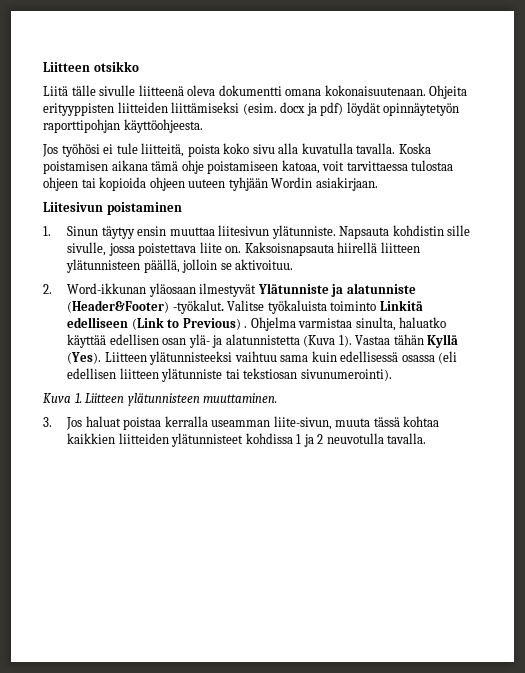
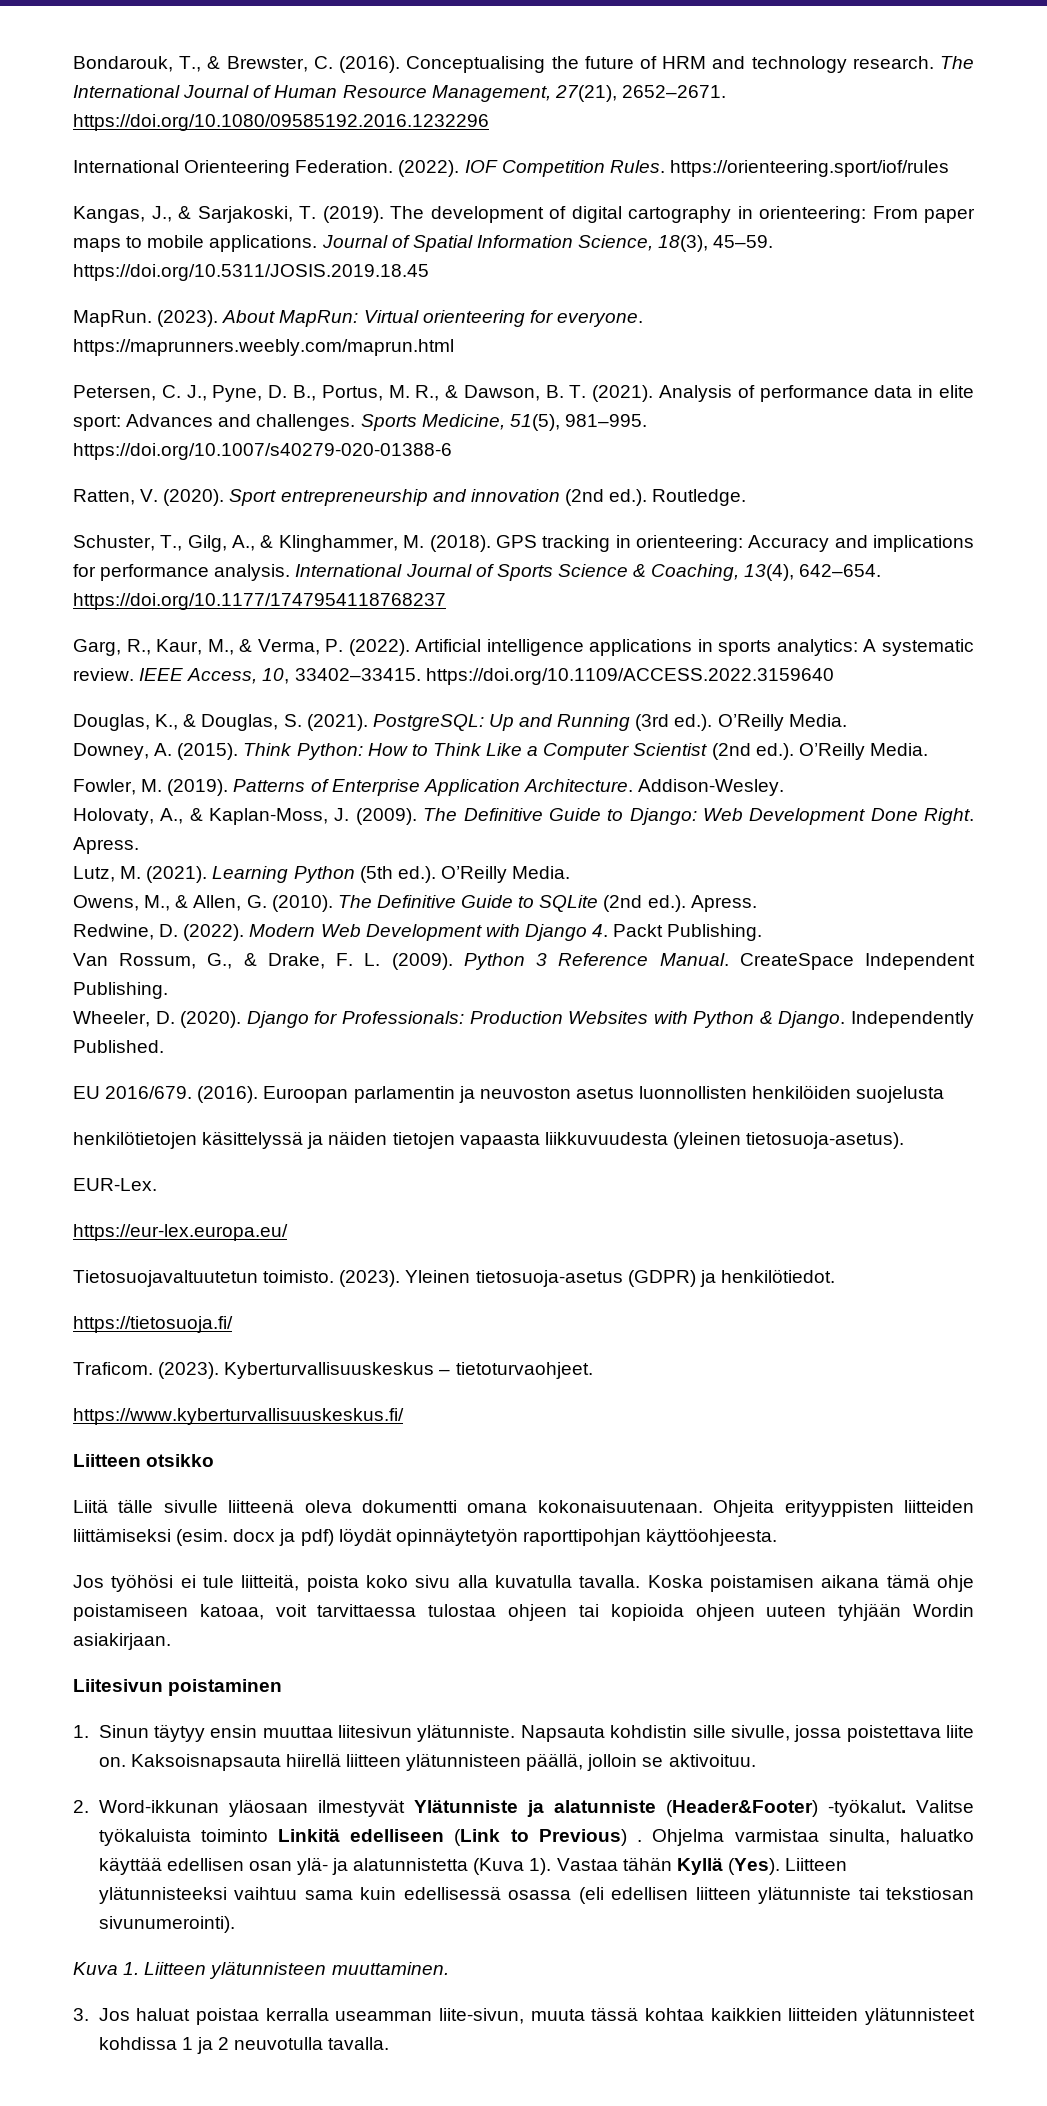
+ Bondarouk, T., & Brewster, C. (2016). Conceptualising the future of HRM and technology research. The International Journal of Human Resource Management, 27(21), 2652–2671. https://doi.org/10.1080/09585192.2016.1232296
+ International Orienteering Federation. (2022). IOF Competition Rules. https://orienteering.sport/iof/rules
+ Kangas, J., & Sarjakoski, T. (2019). The development of digital cartography in orienteering: From paper maps to mobile applications. Journal of Spatial Information Science, 18(3), 45–59. https://doi.org/10.5311/JOSIS.2019.18.45
+ MapRun. (2023). About MapRun: Virtual orienteering for everyone. https://maprunners.weebly.com/maprun.html
+ Petersen, C. J., Pyne, D. B., Portus, M. R., & Dawson, B. T. (2021). Analysis of performance data in elite sport: Advances and challenges. Sports Medicine, 51(5), 981–995. https://doi.org/10.1007/s40279-020-01388-6
+ Ratten, V. (2020). Sport entrepreneurship and innovation (2nd ed.). Routledge.
+ Schuster, T., Gilg, A., & Klinghammer, M. (2018). GPS tracking in orienteering: Accuracy and implications for performance analysis. International Journal of Sports Science & Coaching, 13(4), 642–654. https://doi.org/10.1177/1747954118768237
+ Garg, R., Kaur, M., & Verma, P. (2022). Artificial intelligence applications in sports analytics: A systematic review. IEEE Access, 10, 33402–33415. https://doi.org/10.1109/ACCESS.2022.3159640
+ Douglas, K., & Douglas, S. (2021). PostgreSQL: Up and Running (3rd ed.). O’Reilly Media.
+ Downey, A. (2015). Think Python: How to Think Like a Computer Scientist (2nd ed.). O’Reilly Media.
+ Fowler, M. (2019). Patterns of Enterprise Application Architecture. Addison-Wesley.
+ Holovaty, A., & Kaplan-Moss, J. (2009). The Definitive Guide to Django: Web Development Done Right. Apress.
+ Lutz, M. (2021). Learning Python (5th ed.). O’Reilly Media.
+ Owens, M., & Allen, G. (2010). The Definitive Guide to SQLite (2nd ed.). Apress.
+ Redwine, D. (2022). Modern Web Development with Django 4. Packt Publishing.
+ Van Rossum, G., & Drake, F. L. (2009). Python 3 Reference Manual. CreateSpace Independent Publishing.
+ Wheeler, D. (2020). Django for Professionals: Production Websites with Python & Django. Independently Published.
+ EU 2016/679. (2016). Euroopan parlamentin ja neuvoston asetus luonnollisten henkilöiden suojelusta
+ henkilötietojen käsittelyssä ja näiden tietojen vapaasta liikkuvuudesta (yleinen tietosuoja-asetus).
+ EUR-Lex.
+ https://eur-lex.europa.eu/
+ Tietosuojavaltuutetun toimisto. (2023). Yleinen tietosuoja-asetus (GDPR) ja henkilötiedot.
+ https://tietosuoja.fi/
+ Traficom. (2023). Kyberturvallisuuskeskus – tietoturvaohjeet.
+ https://www.kyberturvallisuuskeskus.fi/

